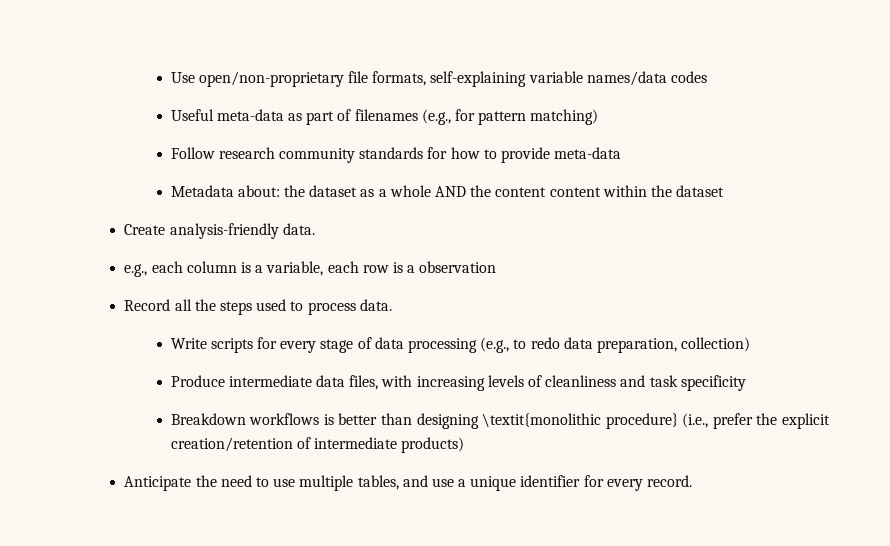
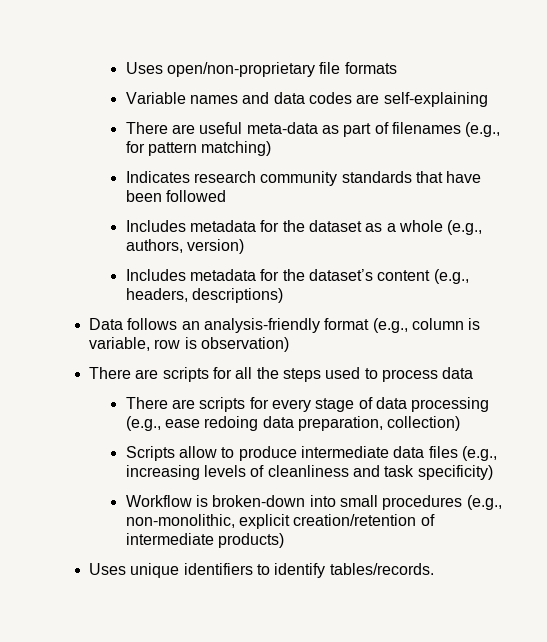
- Use open/non-proprietary file formats, self-explaining variable names/data codes
- Useful meta-data as part of filenames (e.g., for pattern matching)
+ Uses open/non-proprietary file formats
+ Variable names and data codes are self-explaining
+ There are useful meta-data as part of filenames (e.g., for pattern matching)
- Follow research community standards for how to provide meta-data
- Metadata about: the dataset as a whole AND the content content within the dataset
- Create analysis-friendly data.
- e.g., each column is a variable, each row is a observation
- Record all the steps used to process data.
- Write scripts for every stage of data processing (e.g., to redo data preparation, collection)
+ Indicates research community standards that have been followed
+ Includes metadata for the dataset as a whole (e.g., authors, version)
+ Includes metadata for the dataset’s content (e.g., headers, descriptions)
+ Data follows an analysis-friendly format (e.g., column is variable, row is observation)
+ There are scripts for all the steps used to process data
+ There are scripts for every stage of data processing (e.g., ease redoing data preparation, collection)
- Produce intermediate data files, with increasing levels of cleanliness and task specificity
- Breakdown workflows is better than designing \textit{monolithic procedure} (i.e., prefer the explicit creation/retention of intermediate products)
+ Scripts allow to produce intermediate data files (e.g., increasing levels of cleanliness and task specificity)
+ Workflow is broken-down into small procedures (e.g., non-monolithic, explicit creation/retention of intermediate products)
- Anticipate the need to use multiple tables, and use a unique identifier for every record.
+ Uses unique identifiers to identify tables/records.

